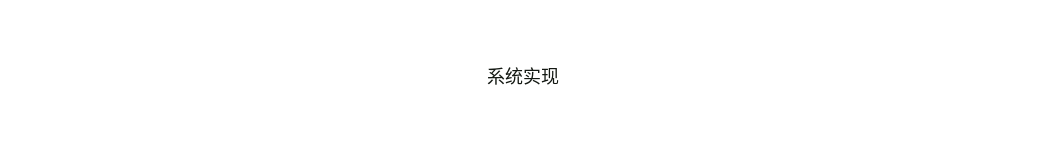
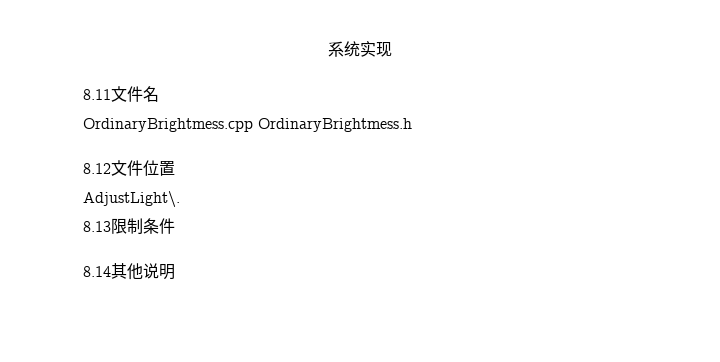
+ 8.11文件名
+ OrdinaryBrightmess.cpp OrdinaryBrightmess.h
+ 8.12文件位置
+ AdjustLight\.
+ 8.13限制条件
+ 8.14其他说明

